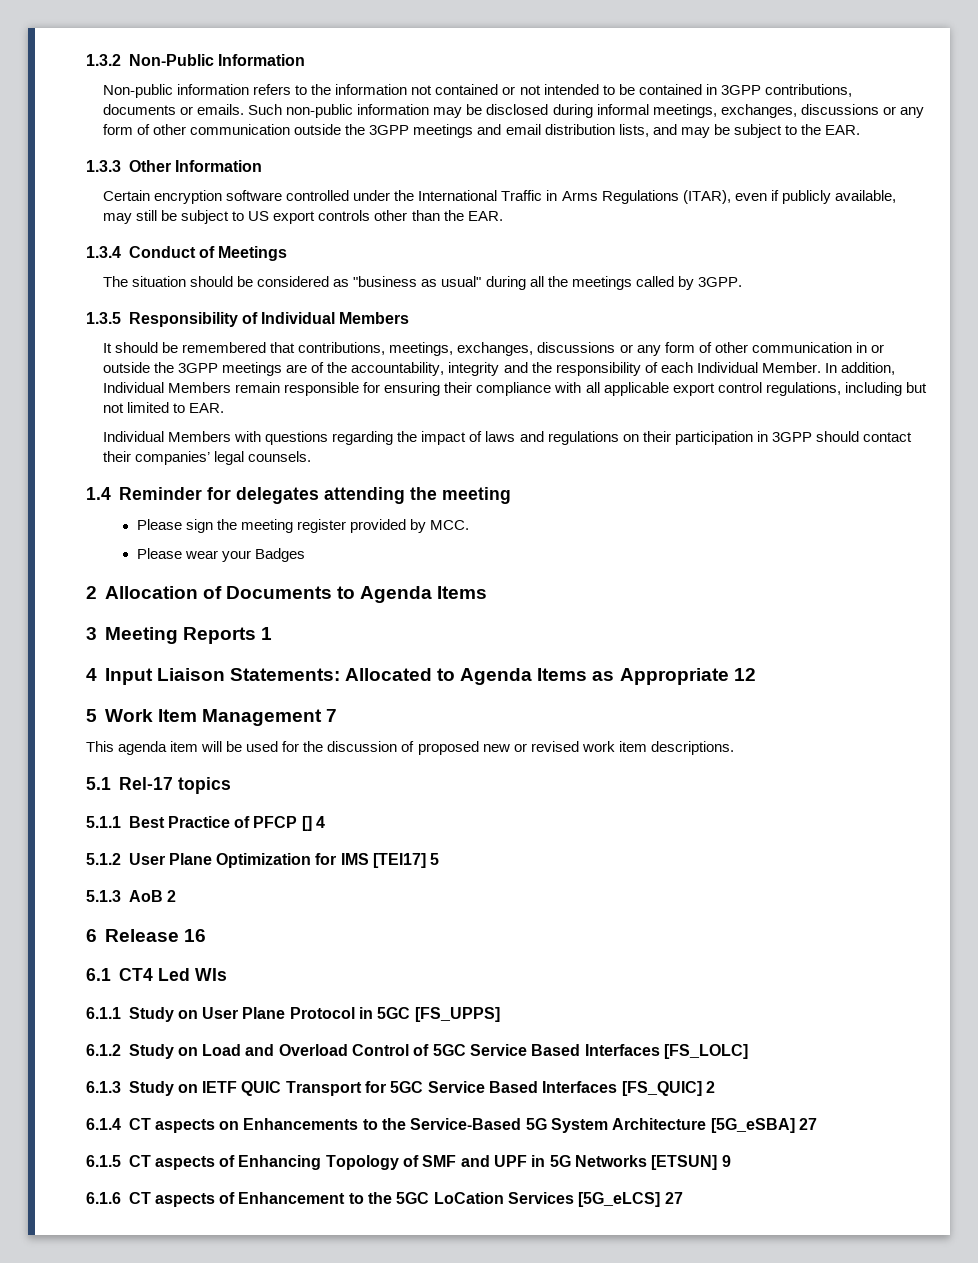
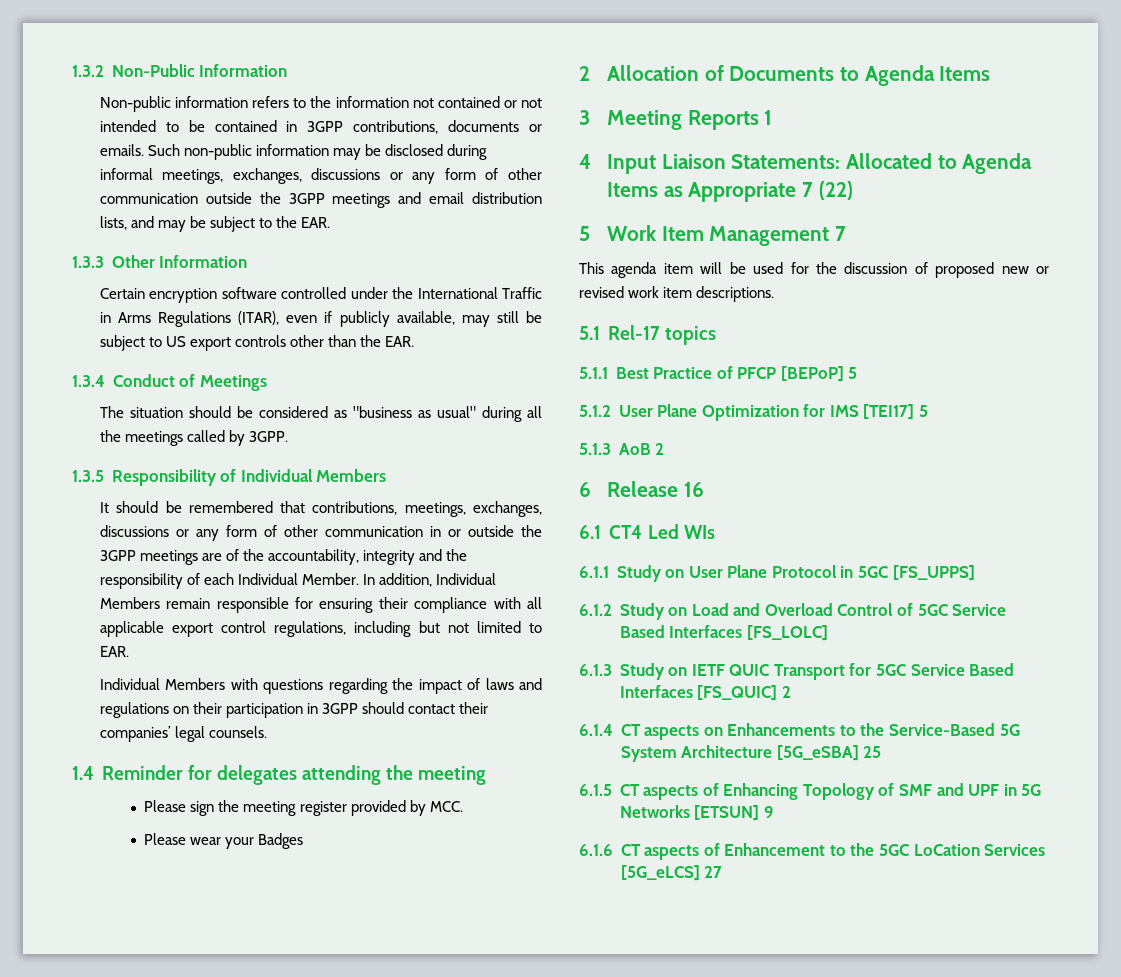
- 4 Input Liaison Statements: Allocated to Agenda Items as Appropriate 12
+ 4 Input Liaison Statements: Allocated to Agenda Items as Appropriate 7 (22)
- 5.1.1 Best Practice of PFCP [] 4
+ 5.1.1 Best Practice of PFCP [BEPoP] 5
- 6.1.4 CT aspects on Enhancements to the Service-Based 5G System Architecture [5G_eSBA] 27
+ 6.1.4 CT aspects on Enhancements to the Service-Based 5G System Architecture [5G_eSBA] 25

